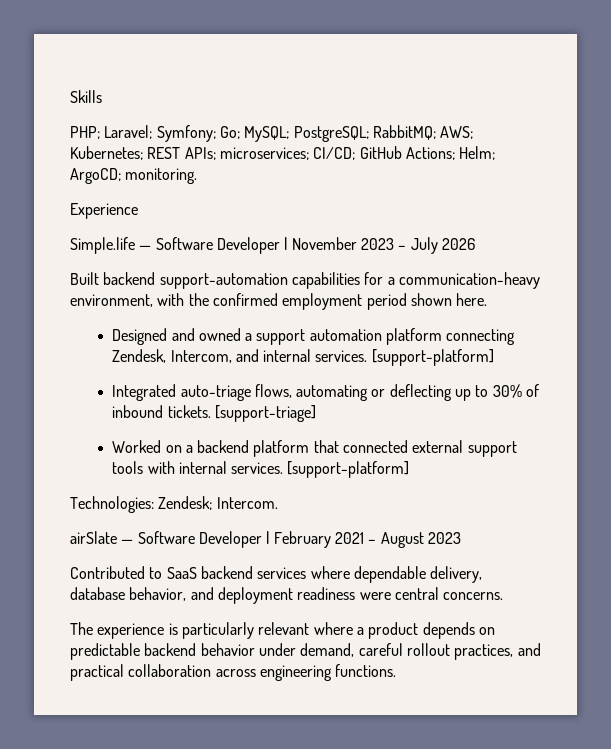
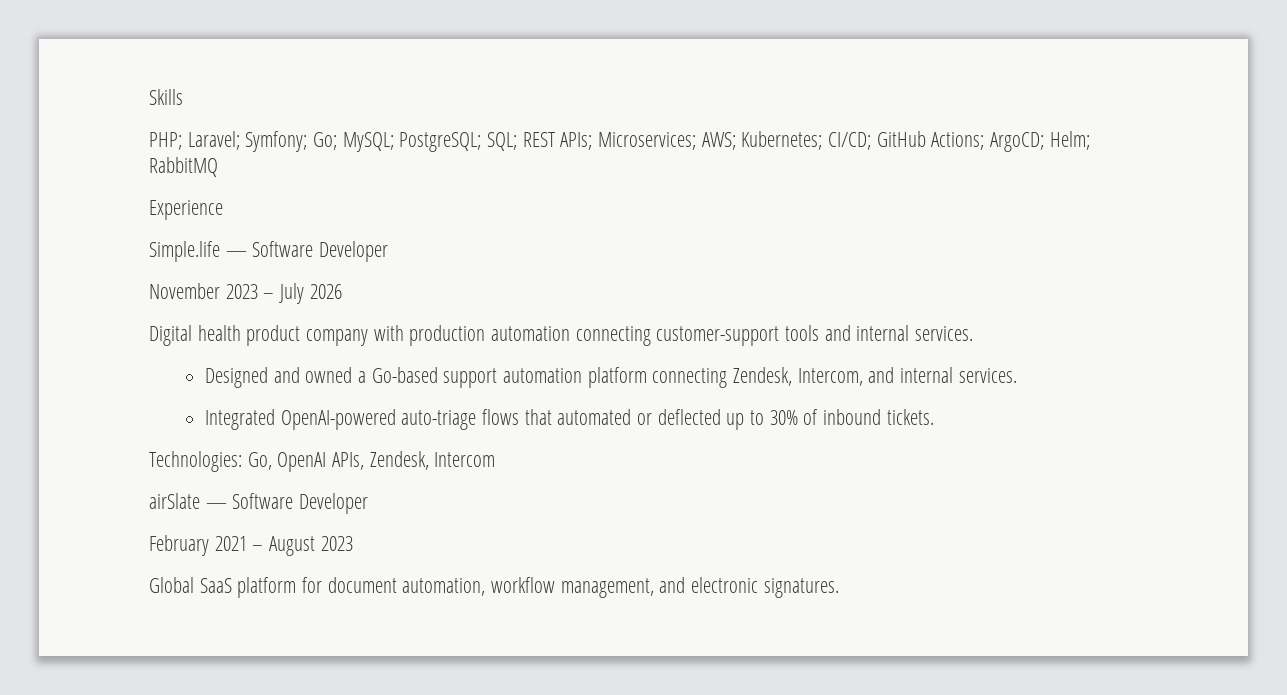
- PHP; Laravel; Symfony; Go; MySQL; PostgreSQL; RabbitMQ; AWS; Kubernetes; REST APIs; microservices; CI/CD; GitHub Actions; Helm; ArgoCD; monitoring.
+ PHP; Laravel; Symfony; Go; MySQL; PostgreSQL; SQL; REST APIs; Microservices; AWS; Kubernetes; CI/CD; GitHub Actions; ArgoCD; Helm; RabbitMQ
- Simple.life — Software Developer | November 2023 – July 2026
+ Simple.life — Software Developer
+ November 2023 – July 2026
- Built backend support-automation capabilities for a communication-heavy environment, with the confirmed employment period shown here.
+ Digital health product company with production automation connecting customer-support tools and internal services.
- Designed and owned a support automation platform connecting Zendesk, Intercom, and internal services. [support-platform]
+ Designed and owned a Go-based support automation platform connecting Zendesk, Intercom, and internal services.
- Integrated auto-triage flows, automating or deflecting up to 30% of inbound tickets. [support-triage]
- Worked on a backend platform that connected external support tools with internal services. [support-platform]
- Technologies: Zendesk; Intercom.
+ Integrated OpenAI-powered auto-triage flows that automated or deflected up to 30% of inbound tickets.
+ Technologies: Go, OpenAI APIs, Zendesk, Intercom
- airSlate — Software Developer | February 2021 – August 2023
+ airSlate — Software Developer
+ February 2021 – August 2023
- Contributed to SaaS backend services where dependable delivery, database behavior, and deployment readiness were central concerns.
- The experience is particularly relevant where a product depends on predictable backend behavior under demand, careful rollout practices, and practical collaboration across engineering functions.
+ Global SaaS platform for document automation, workflow management, and electronic signatures.

